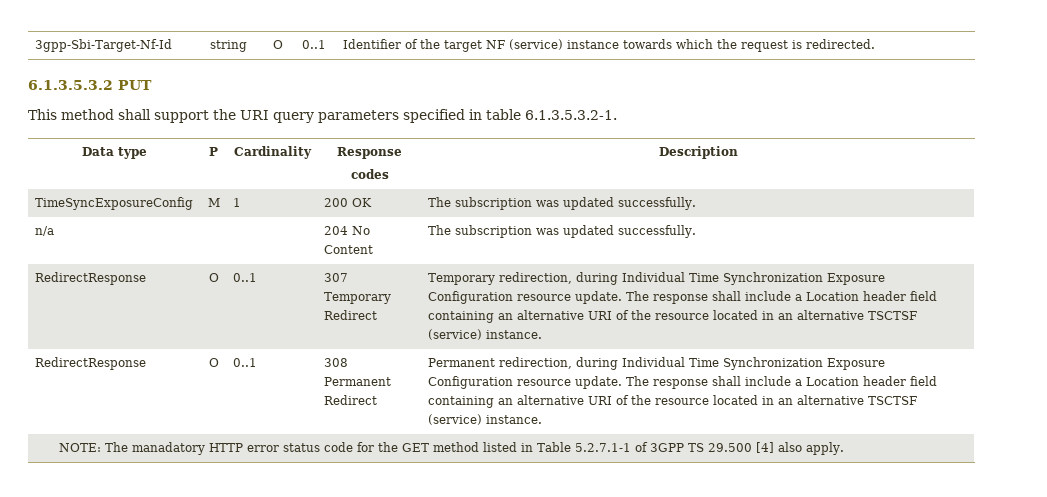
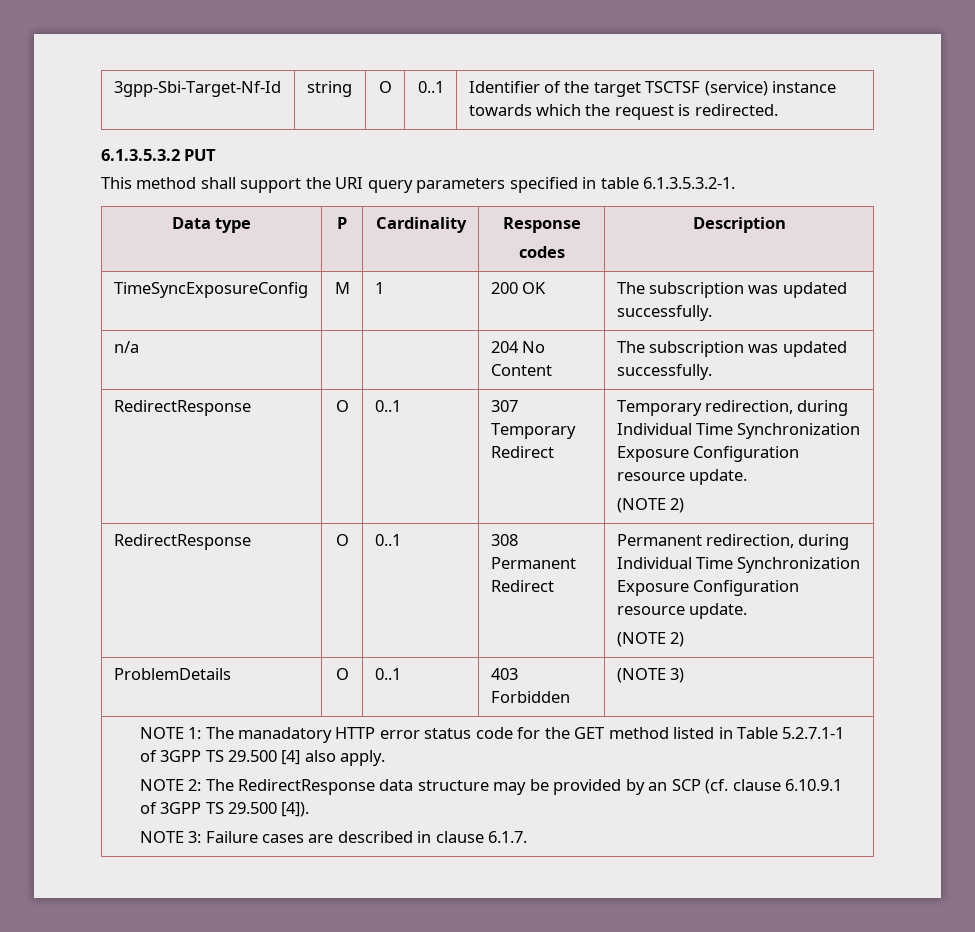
- 3gpp-Sbi-Target-Nf-Id | string | O | 0..1 | Identifier of the target NF (service) instance towards which the request is redirected.
+ 3gpp-Sbi-Target-Nf-Id | string | O | 0..1 | Identifier of the target TSCTSF (service) instance towards which the request is redirected.
- RedirectResponse | O | 0..1 | 307 Temporary Redirect | Temporary redirection, during Individual Time Synchronization Exposure Configuration resource update. The response shall include a Location header field containing an alternative URI of the resource located in an alternative TSCTSF (service) instance.
+ RedirectResponse | O | 0..1 | 307 Temporary Redirect | Temporary redirection, during Individual Time Synchronization Exposure Configuration resource update.
+ (NOTE 2)
- RedirectResponse | O | 0..1 | 308 Permanent Redirect | Permanent redirection, during Individual Time Synchronization Exposure Configuration resource update. The response shall include a Location header field containing an alternative URI of the resource located in an alternative TSCTSF (service) instance.
- NOTE: The manadatory HTTP error status code for the GET method listed in Table 5.2.7.1-1 of 3GPP TS 29.500 [4] also apply.
+ RedirectResponse | O | 0..1 | 308 Permanent Redirect | Permanent redirection, during Individual Time Synchronization Exposure Configuration resource update.
+ (NOTE 2)
+ ProblemDetails | O | 0..1 | 403 Forbidden | (NOTE 3)
+ NOTE 1: The manadatory HTTP error status code for the GET method listed in Table 5.2.7.1-1 of 3GPP TS 29.500 [4] also apply.
+ NOTE 2: The RedirectResponse data structure may be provided by an SCP (cf. clause 6.10.9.1 of 3GPP TS 29.500 [4]).
+ NOTE 3: Failure cases are described in clause 6.1.7.

